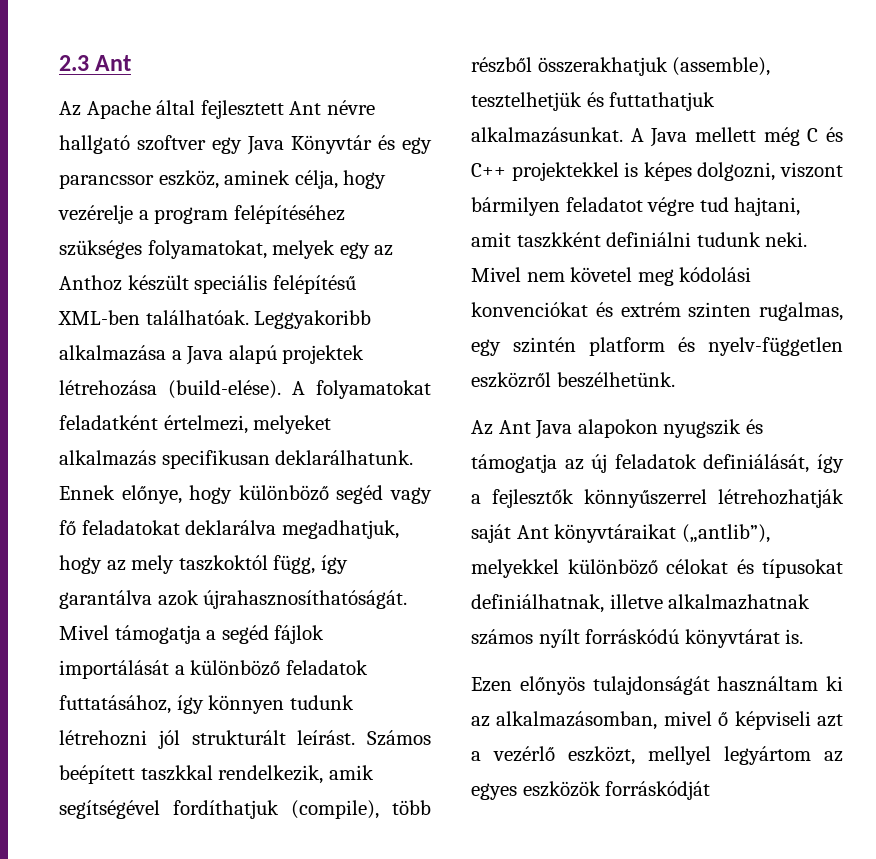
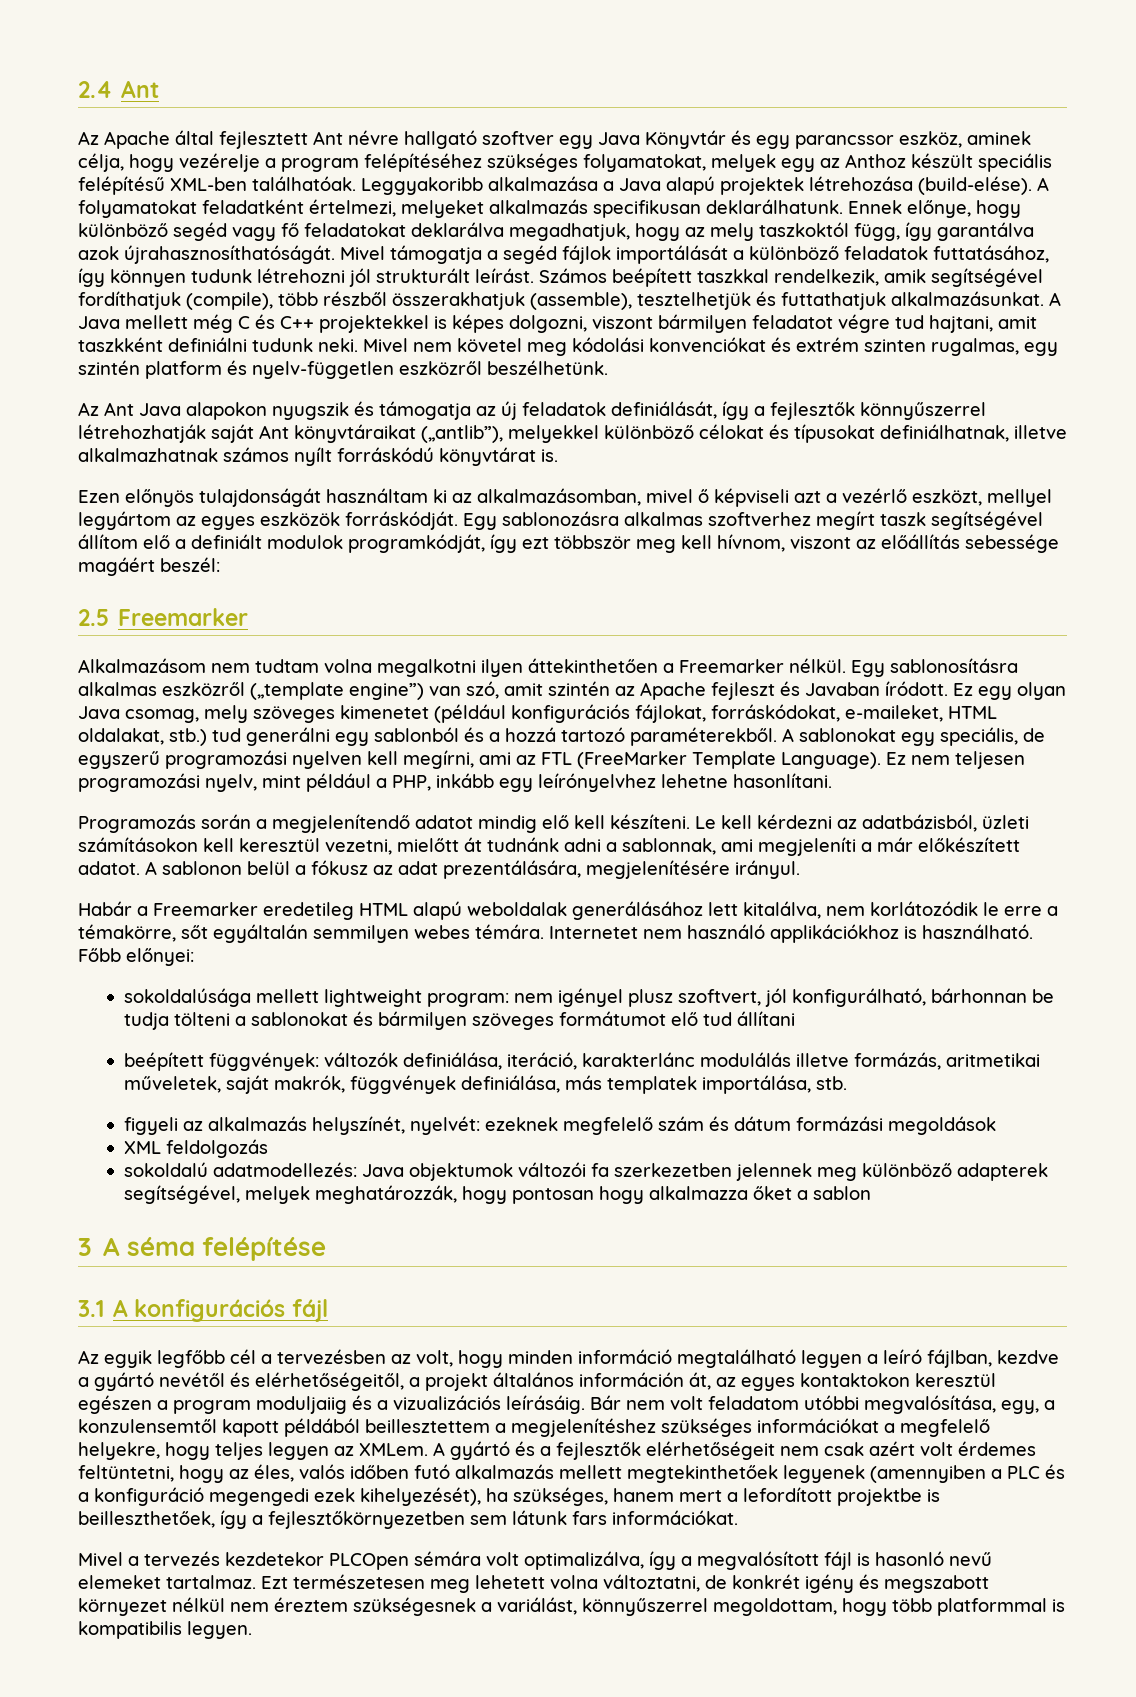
- 2.3 Ant
+ 2.4 Ant
- Ezen előnyös tulajdonságát használtam ki az alkalmazásomban, mivel ő képviseli azt a vezérlő eszközt, mellyel legyártom az egyes eszközök forráskódját
+ Ezen előnyös tulajdonságát használtam ki az alkalmazásomban, mivel ő képviseli azt a vezérlő eszközt, mellyel legyártom az egyes eszközök forráskódját. Egy sablonozásra alkalmas szoftverhez megírt taszk segítségével állítom elő a definiált modulok programkódját, így ezt többször meg kell hívnom, viszont az előállítás sebessége magáért beszél:
+ 2.5 Freemarker
+ Alkalmazásom nem tudtam volna megalkotni ilyen áttekinthetően a Freemarker nélkül. Egy sablonosításra alkalmas eszközről („template engine”) van szó, amit szintén az Apache fejleszt és Javaban íródott. Ez egy olyan Java csomag, mely szöveges kimenetet (például konfigurációs fájlokat, forráskódokat, e-maileket, HTML oldalakat, stb.) tud generálni egy sablonból és a hozzá tartozó paraméterekből. A sablonokat egy speciális, de egyszerű programozási nyelven kell megírni, ami az FTL (FreeMarker Template Language). Ez nem teljesen programozási nyelv, mint például a PHP, inkább egy leírónyelvhez lehetne hasonlítani.
+ Programozás során a megjelenítendő adatot mindig elő kell készíteni. Le kell kérdezni az adatbázisból, üzleti számításokon kell keresztül vezetni, mielőtt át tudnánk adni a sablonnak, ami megjeleníti a már előkészített adatot. A sablonon belül a fókusz az adat prezentálására, megjelenítésére irányul.
+ Habár a Freemarker eredetileg HTML alapú weboldalak generálásához lett kitalálva, nem korlátozódik le erre a témakörre, sőt egyáltalán semmilyen webes témára. Internetet nem használó applikációkhoz is használható. Főbb előnyei:
+ sokoldalúsága mellett lightweight program: nem igényel plusz szoftvert, jól konfigurálható, bárhonnan be tudja tölteni a sablonokat és bármilyen szöveges formátumot elő tud állítani
+ beépített függvények: változók definiálása, iteráció, karakterlánc modulálás illetve formázás, aritmetikai műveletek, saját makrók, függvények definiálása, más templatek importálása, stb.
+ figyeli az alkalmazás helyszínét, nyelvét: ezeknek megfelelő szám és dátum formázási megoldások
+ XML feldolgozás
+ sokoldalú adatmodellezés: Java objektumok változói fa szerkezetben jelennek meg különböző adapterek segítségével, melyek meghatározzák, hogy pontosan hogy alkalmazza őket a sablon
+ 3 A séma felépítése
+ 3.1 A konfigurációs fájl
+ Az egyik legfőbb cél a tervezésben az volt, hogy minden információ megtalálható legyen a leíró fájlban, kezdve a gyártó nevétől és elérhetőségeitől, a projekt általános információn át, az egyes kontaktokon keresztül egészen a program moduljaiig és a vizualizációs leírásáig. Bár nem volt feladatom utóbbi megvalósítása, egy, a konzulensemtől kapott példából beillesztettem a megjelenítéshez szükséges információkat a megfelelő helyekre, hogy teljes legyen az XMLem. A gyártó és a fejlesztők elérhetőségeit nem csak azért volt érdemes feltüntetni, hogy az éles, valós időben futó alkalmazás mellett megtekinthetőek legyenek (amennyiben a PLC és a konfiguráció megengedi ezek kihelyezését), ha szükséges, hanem mert a lefordított projektbe is beilleszthetőek, így a fejlesztőkörnyezetben sem látunk fars információkat.
+ Mivel a tervezés kezdetekor PLCOpen sémára volt optimalizálva, így a megvalósított fájl is hasonló nevű elemeket tartalmaz. Ezt természetesen meg lehetett volna változtatni, de konkrét igény és megszabott környezet nélkül nem éreztem szükségesnek a variálást, könnyűszerrel megoldottam, hogy több platformmal is kompatibilis legyen.

